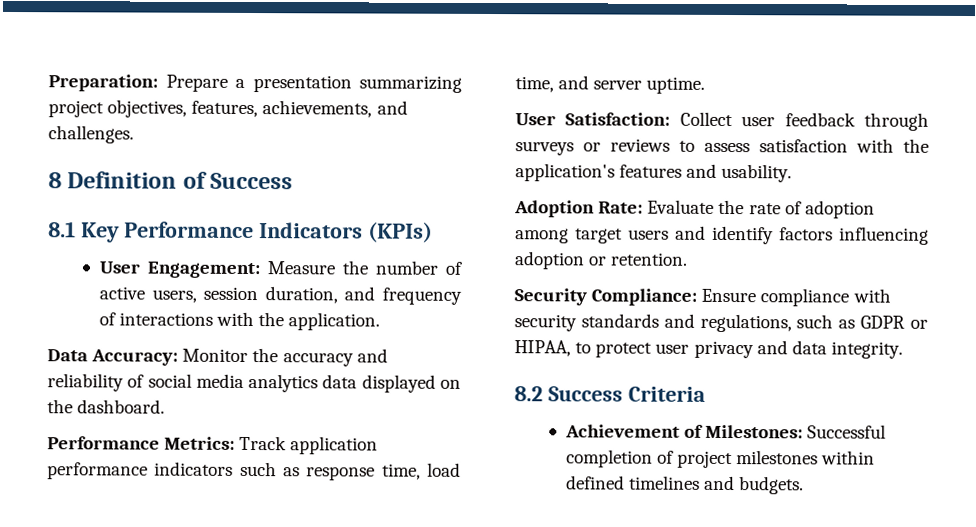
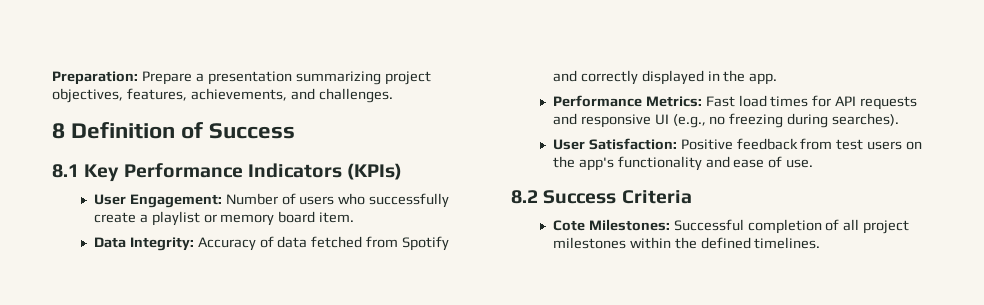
- User Engagement: Measure the number of active users, session duration, and frequency of interactions with the application.
- Data Accuracy: Monitor the accuracy and reliability of social media analytics data displayed on the dashboard.
- Performance Metrics: Track application performance indicators such as response time, load time, and server uptime.
- User Satisfaction: Collect user feedback through surveys or reviews to assess satisfaction with the application's features and usability.
- Adoption Rate: Evaluate the rate of adoption among target users and identify factors influencing adoption or retention.
- Security Compliance: Ensure compliance with security standards and regulations, such as GDPR or HIPAA, to protect user privacy and data integrity.
+ User Engagement: Number of users who successfully create a playlist or memory board item.
+ Data Integrity: Accuracy of data fetched from Spotify and correctly displayed in the app.
+ Performance Metrics: Fast load times for API requests and responsive UI (e.g., no freezing during searches).
+ User Satisfaction: Positive feedback from test users on the app's functionality and ease of use.
- Achievement of Milestones: Successful completion of project milestones within defined timelines and budgets.
+ Cote Milestones: Successful completion of all project milestones within the defined timelines.

